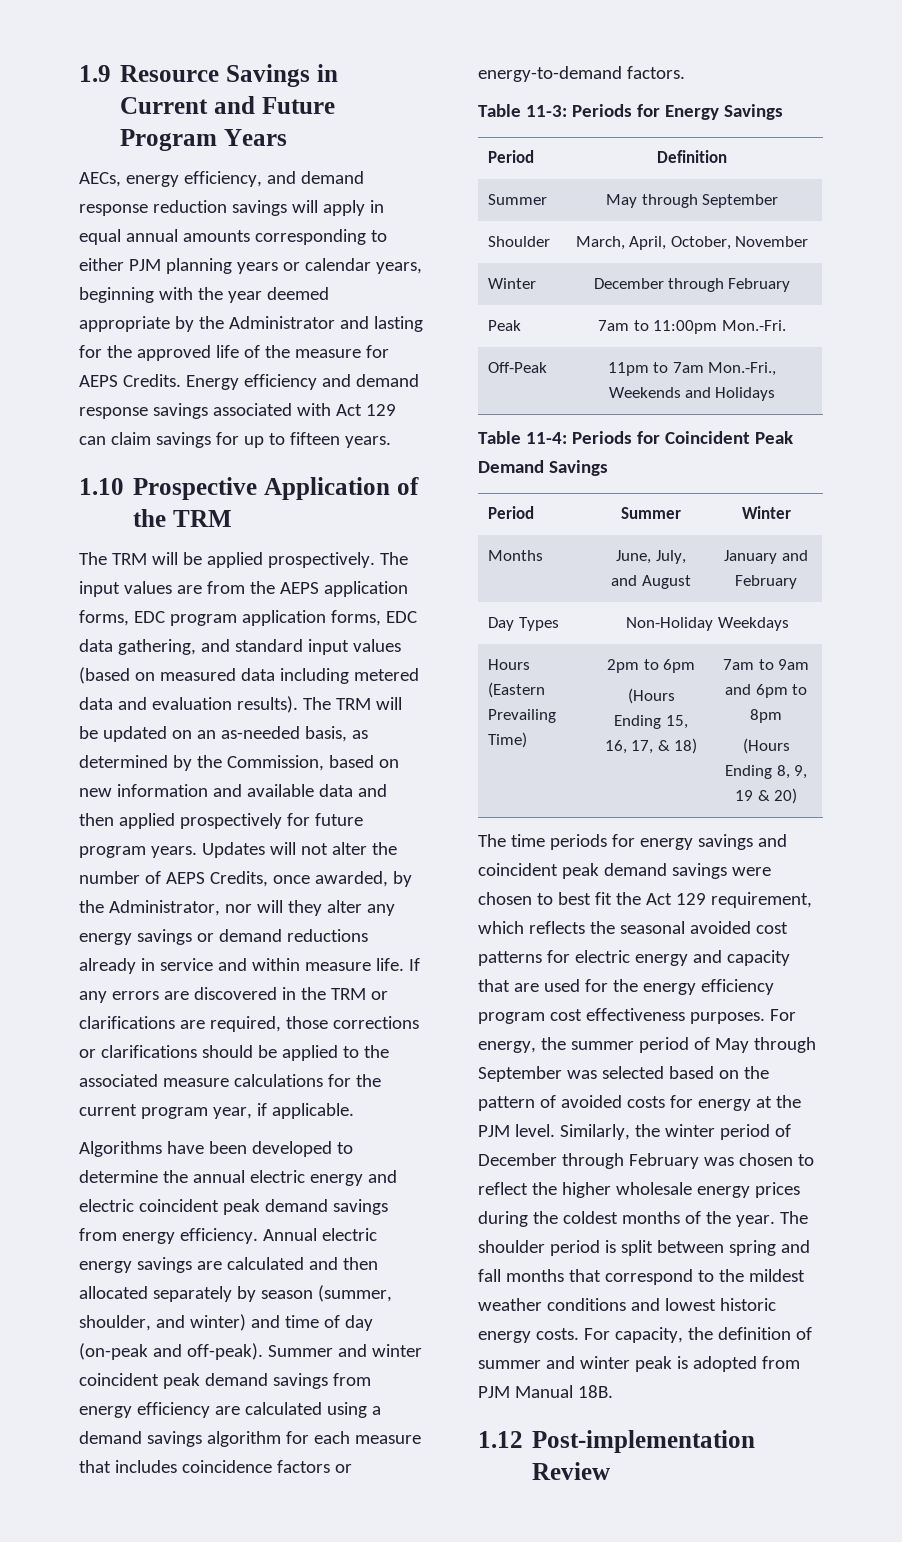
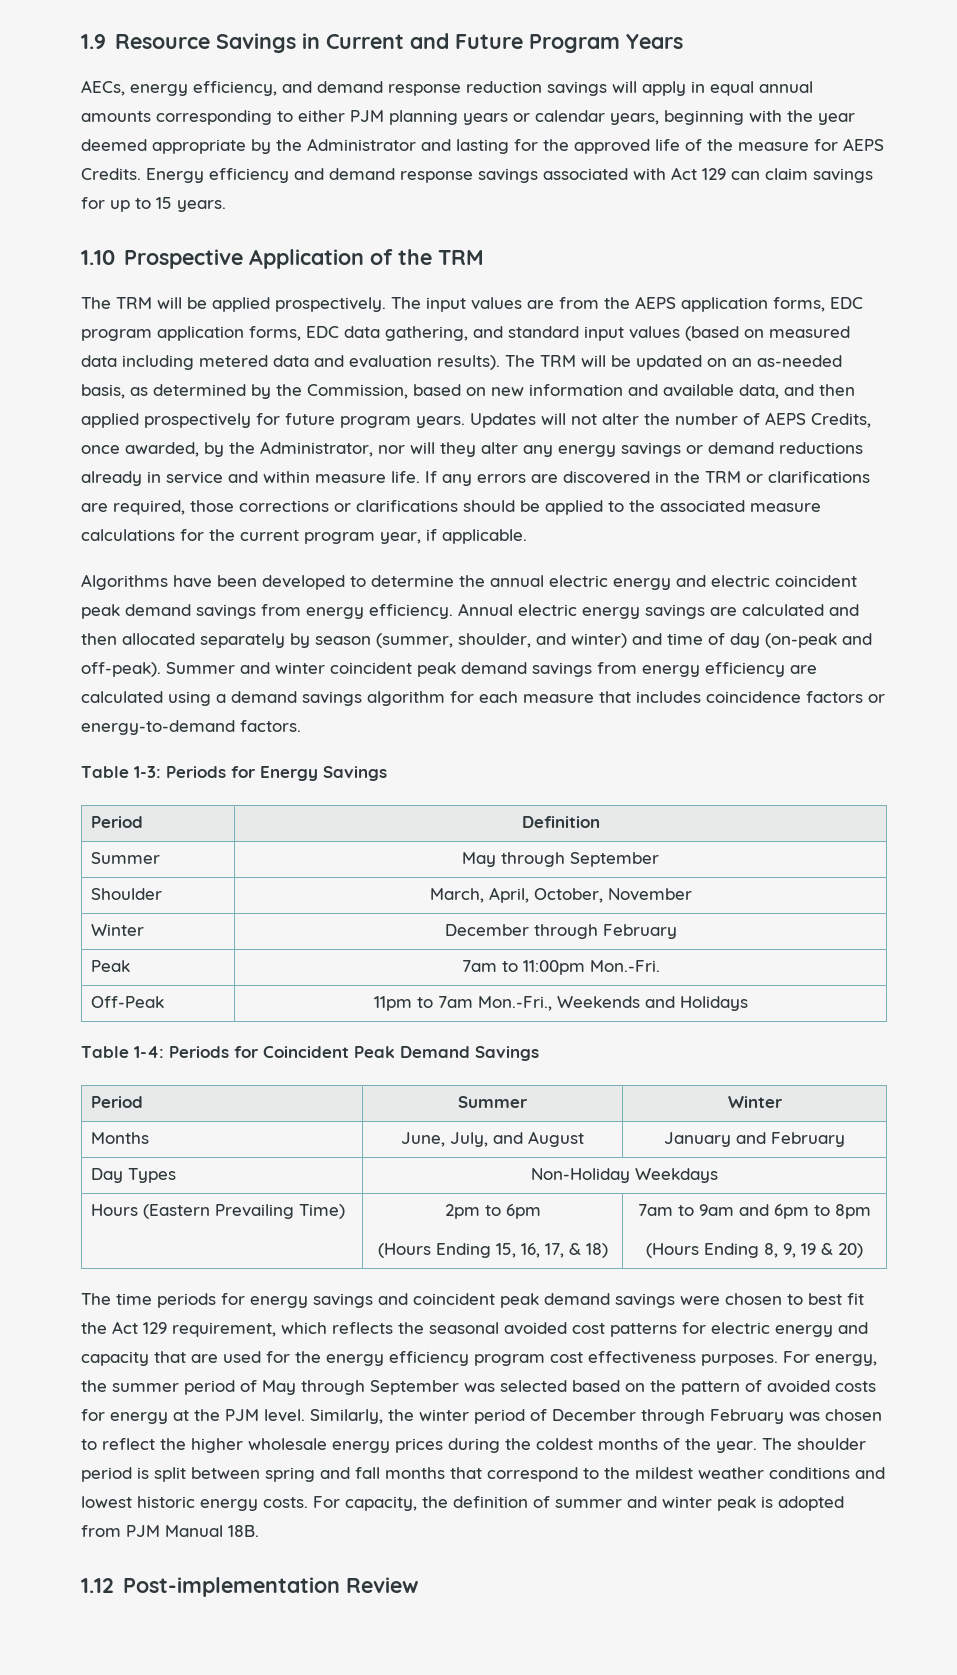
- Energy efficiency and demand response savings associated with Act 129 can claim savings for up to fifteen years.
+ Energy efficiency and demand response savings associated with Act 129 can claim savings for up to 15 years.
- The TRM will be updated on an as-needed basis, as determined by the Commission, based on new information and available data and then applied prospectively for future program years.
+ The TRM will be updated on an as-needed basis, as determined by the Commission, based on new information and available data, and then applied prospectively for future program years.
- Table 11-3: Periods for Energy Savings
+ Table 1-3: Periods for Energy Savings
- Table 11-4: Periods for Coincident Peak Demand Savings
+ Table 1-4: Periods for Coincident Peak Demand Savings

